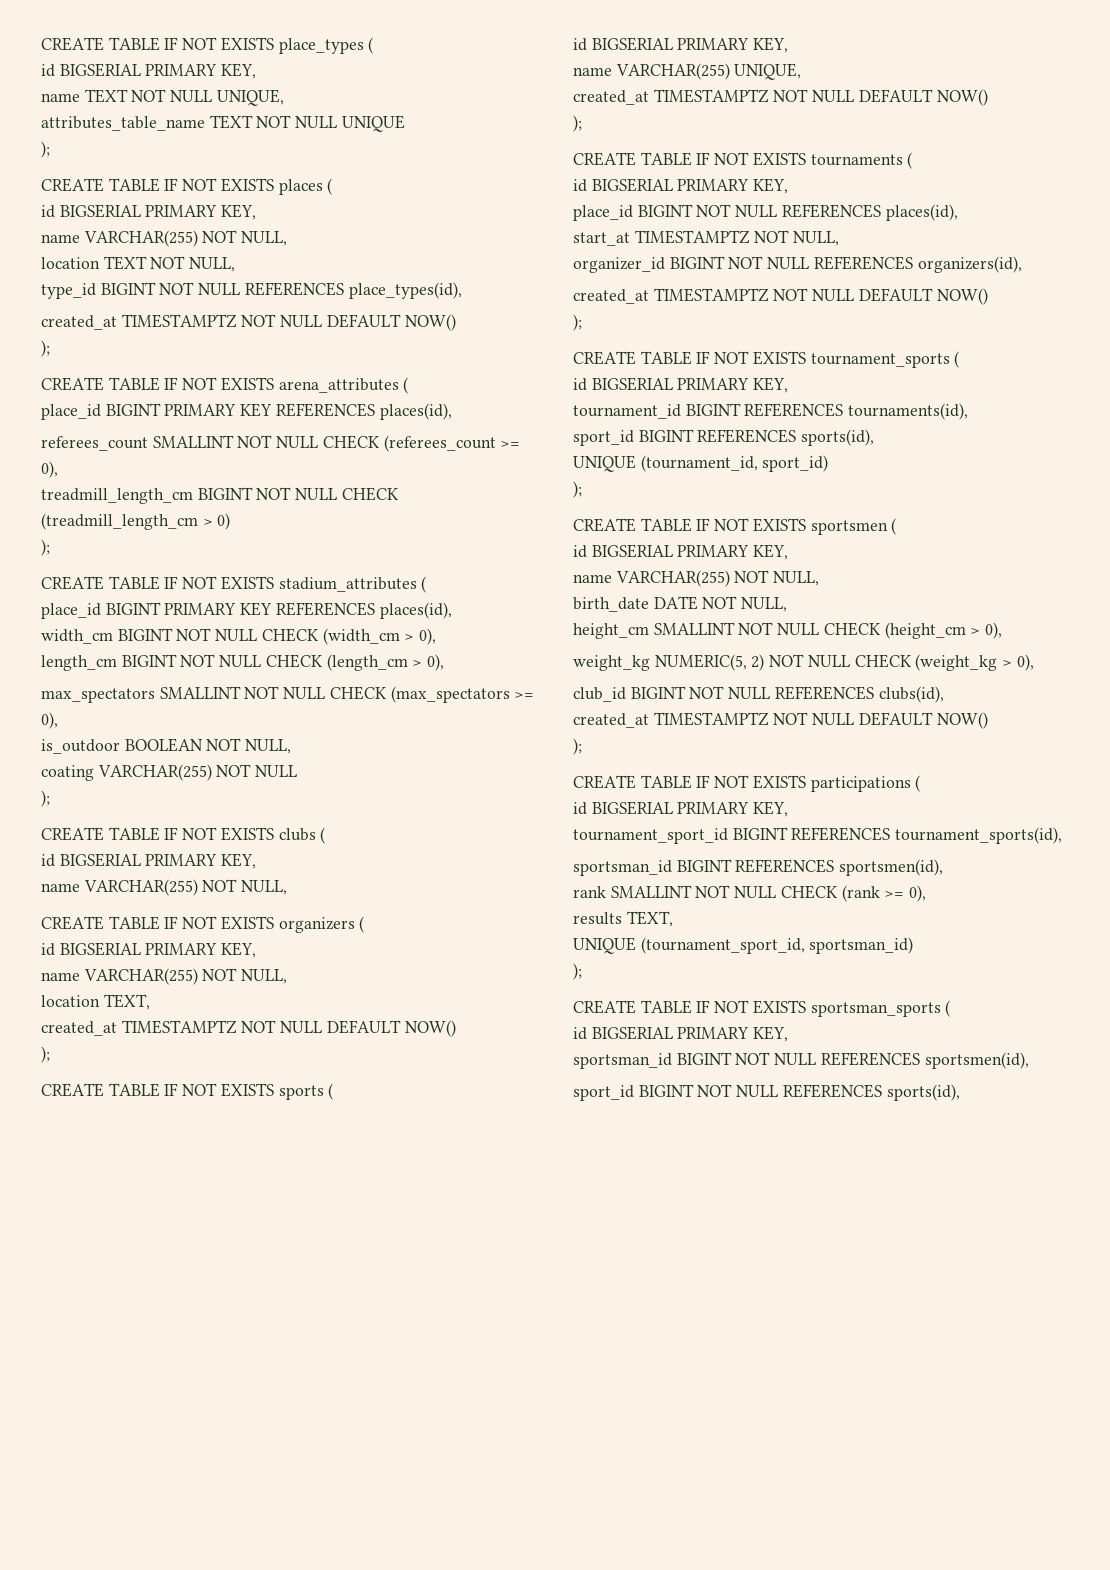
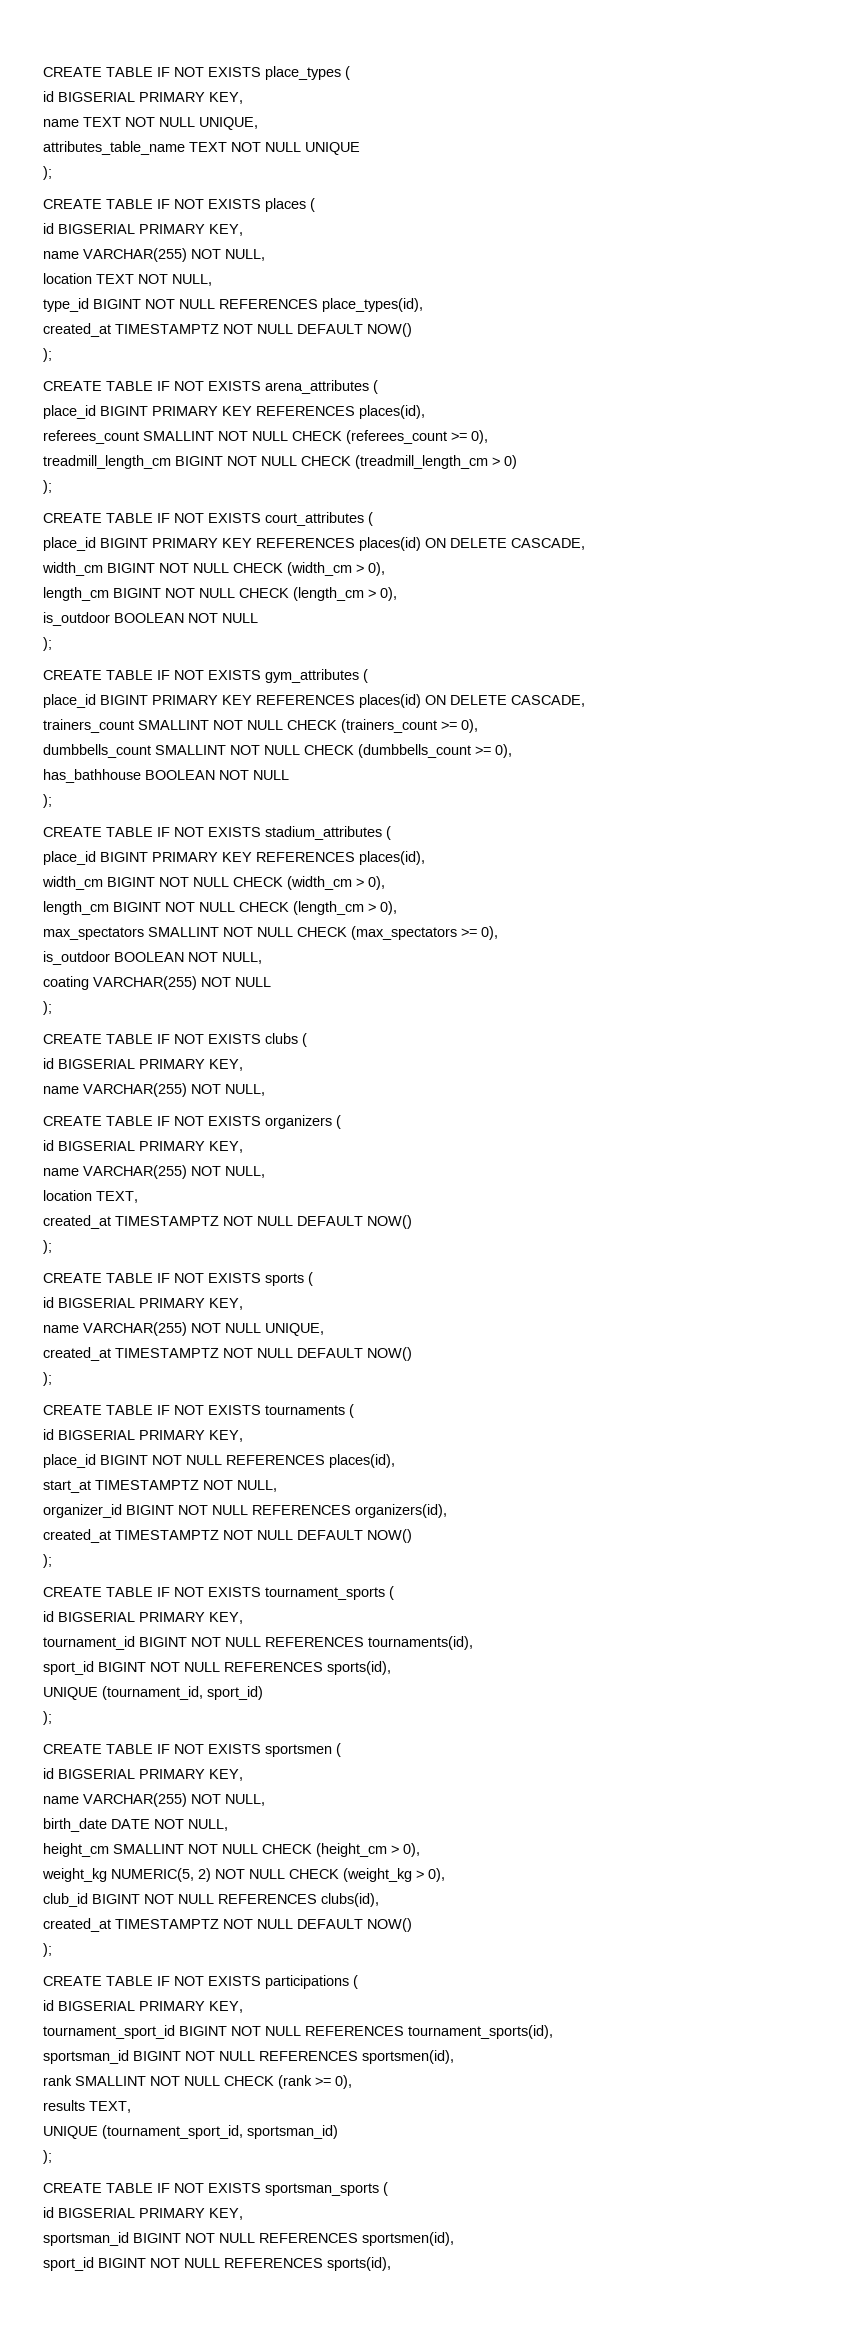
+ CREATE TABLE IF NOT EXISTS court_attributes (
+ place_id BIGINT PRIMARY KEY REFERENCES places(id) ON DELETE CASCADE,
+ width_cm BIGINT NOT NULL CHECK (width_cm > 0),
+ length_cm BIGINT NOT NULL CHECK (length_cm > 0),
+ is_outdoor BOOLEAN NOT NULL
+ );
+ CREATE TABLE IF NOT EXISTS gym_attributes (
+ place_id BIGINT PRIMARY KEY REFERENCES places(id) ON DELETE CASCADE,
+ trainers_count SMALLINT NOT NULL CHECK (trainers_count >= 0),
+ dumbbells_count SMALLINT NOT NULL CHECK (dumbbells_count >= 0),
+ has_bathhouse BOOLEAN NOT NULL
+ );
- name VARCHAR(255) UNIQUE,
+ name VARCHAR(255) NOT NULL UNIQUE,
- tournament_id BIGINT REFERENCES tournaments(id),
- sport_id BIGINT REFERENCES sports(id),
+ tournament_id BIGINT NOT NULL REFERENCES tournaments(id),
+ sport_id BIGINT NOT NULL REFERENCES sports(id),
- tournament_sport_id BIGINT REFERENCES tournament_sports(id),
- sportsman_id BIGINT REFERENCES sportsmen(id),
+ tournament_sport_id BIGINT NOT NULL REFERENCES tournament_sports(id),
+ sportsman_id BIGINT NOT NULL REFERENCES sportsmen(id),

